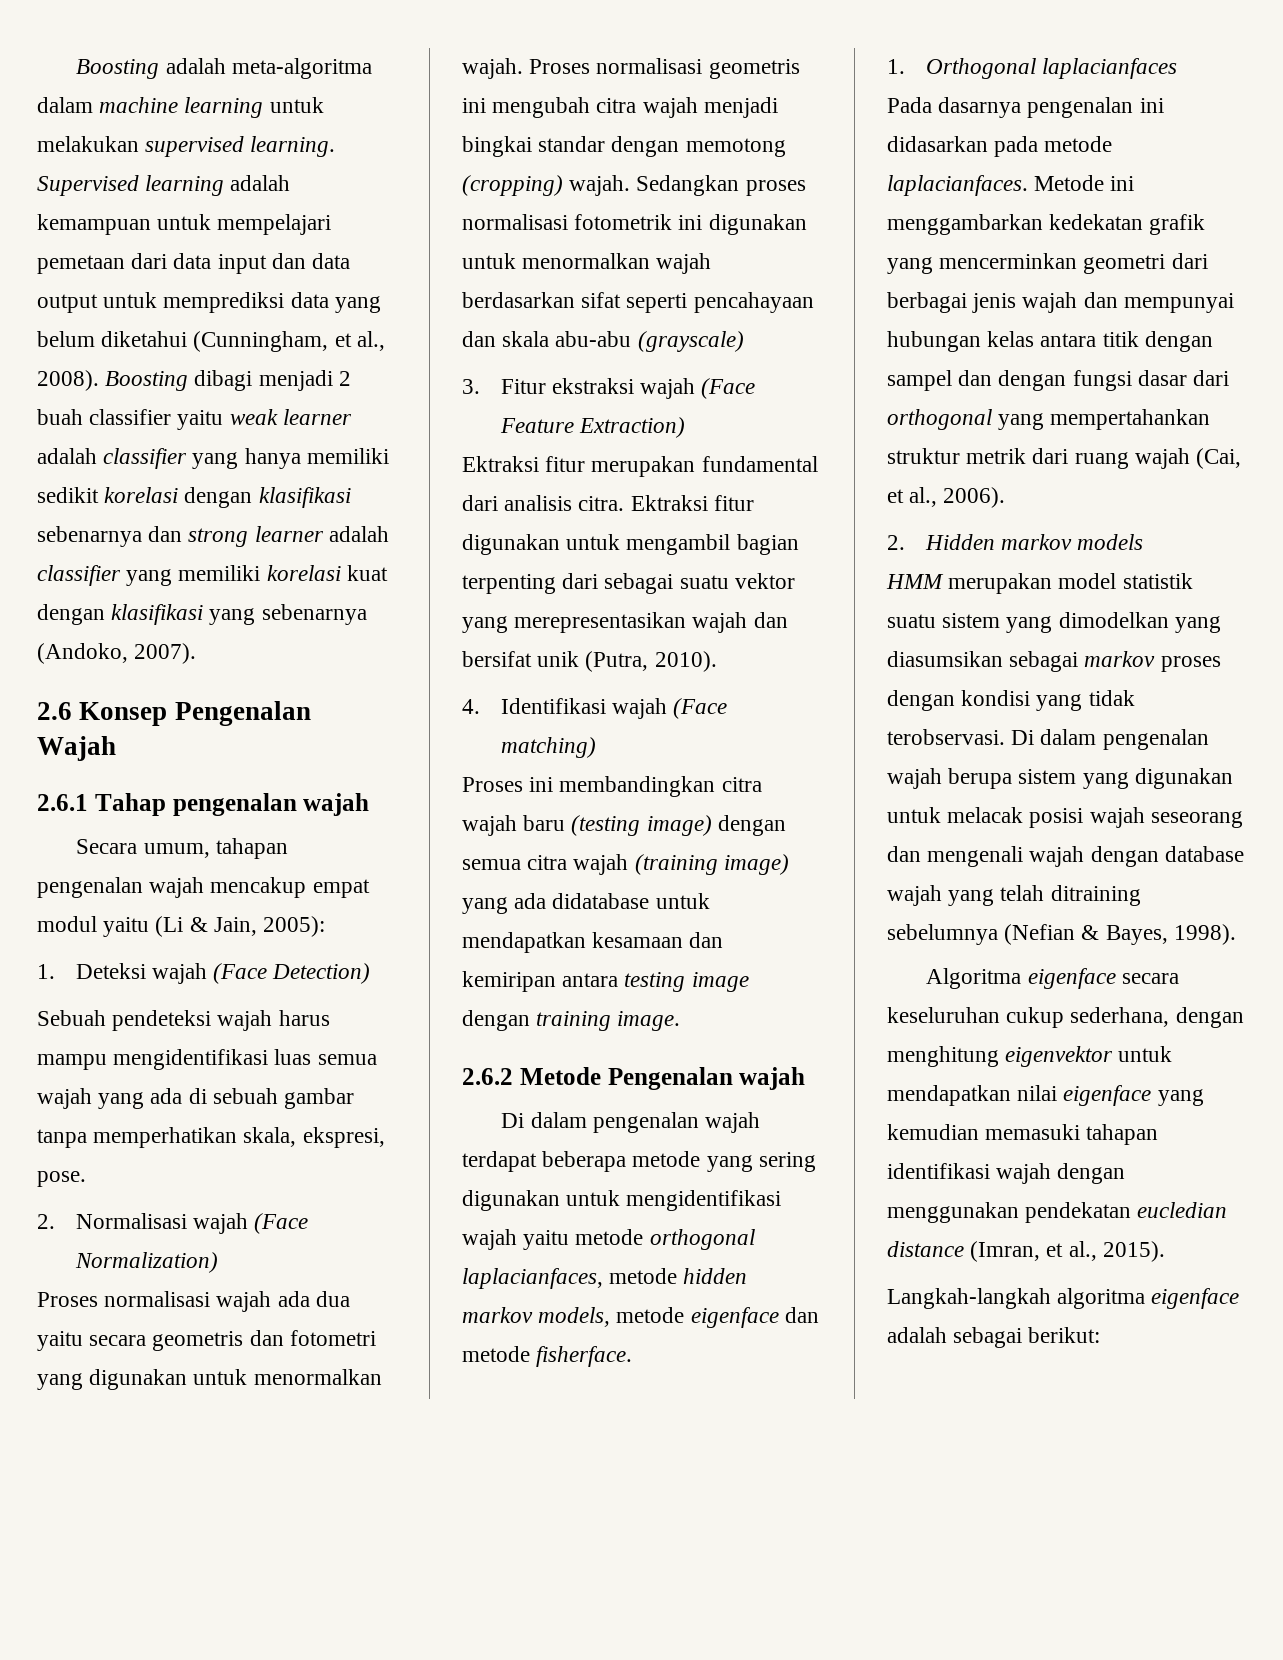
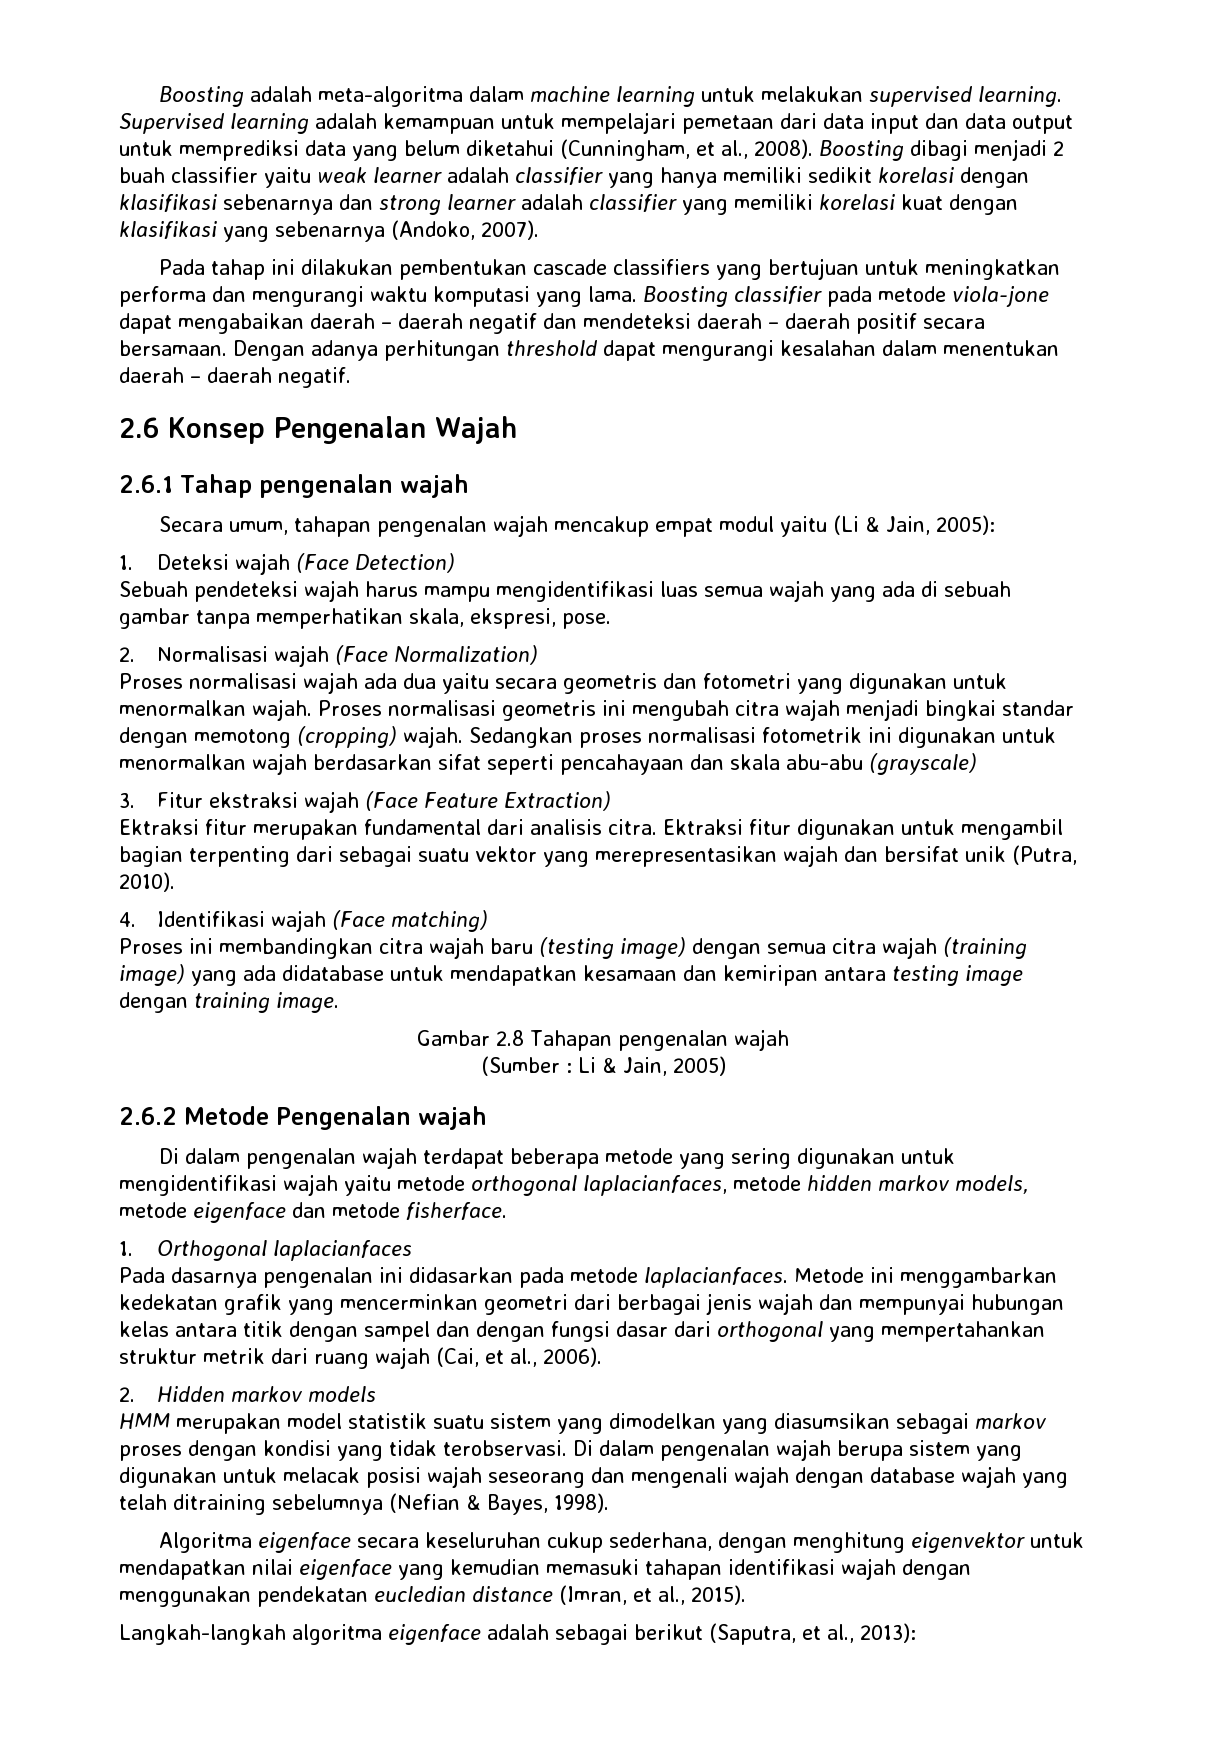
+ Pada tahap ini dilakukan pembentukan cascade classifiers yang bertujuan untuk meningkatkan performa dan mengurangi waktu komputasi yang lama. Boosting classifier pada metode viola-jone dapat mengabaikan daerah – daerah negatif dan mendeteksi daerah – daerah positif secara bersamaan. Dengan adanya perhitungan threshold dapat mengurangi kesalahan dalam menentukan daerah – daerah negatif.
+ Gambar 2.8 Tahapan pengenalan wajah
+ (Sumber : Li & Jain, 2005)
- Langkah-langkah algoritma eigenface adalah sebagai berikut:
+ Langkah-langkah algoritma eigenface adalah sebagai berikut (Saputra, et al., 2013):

